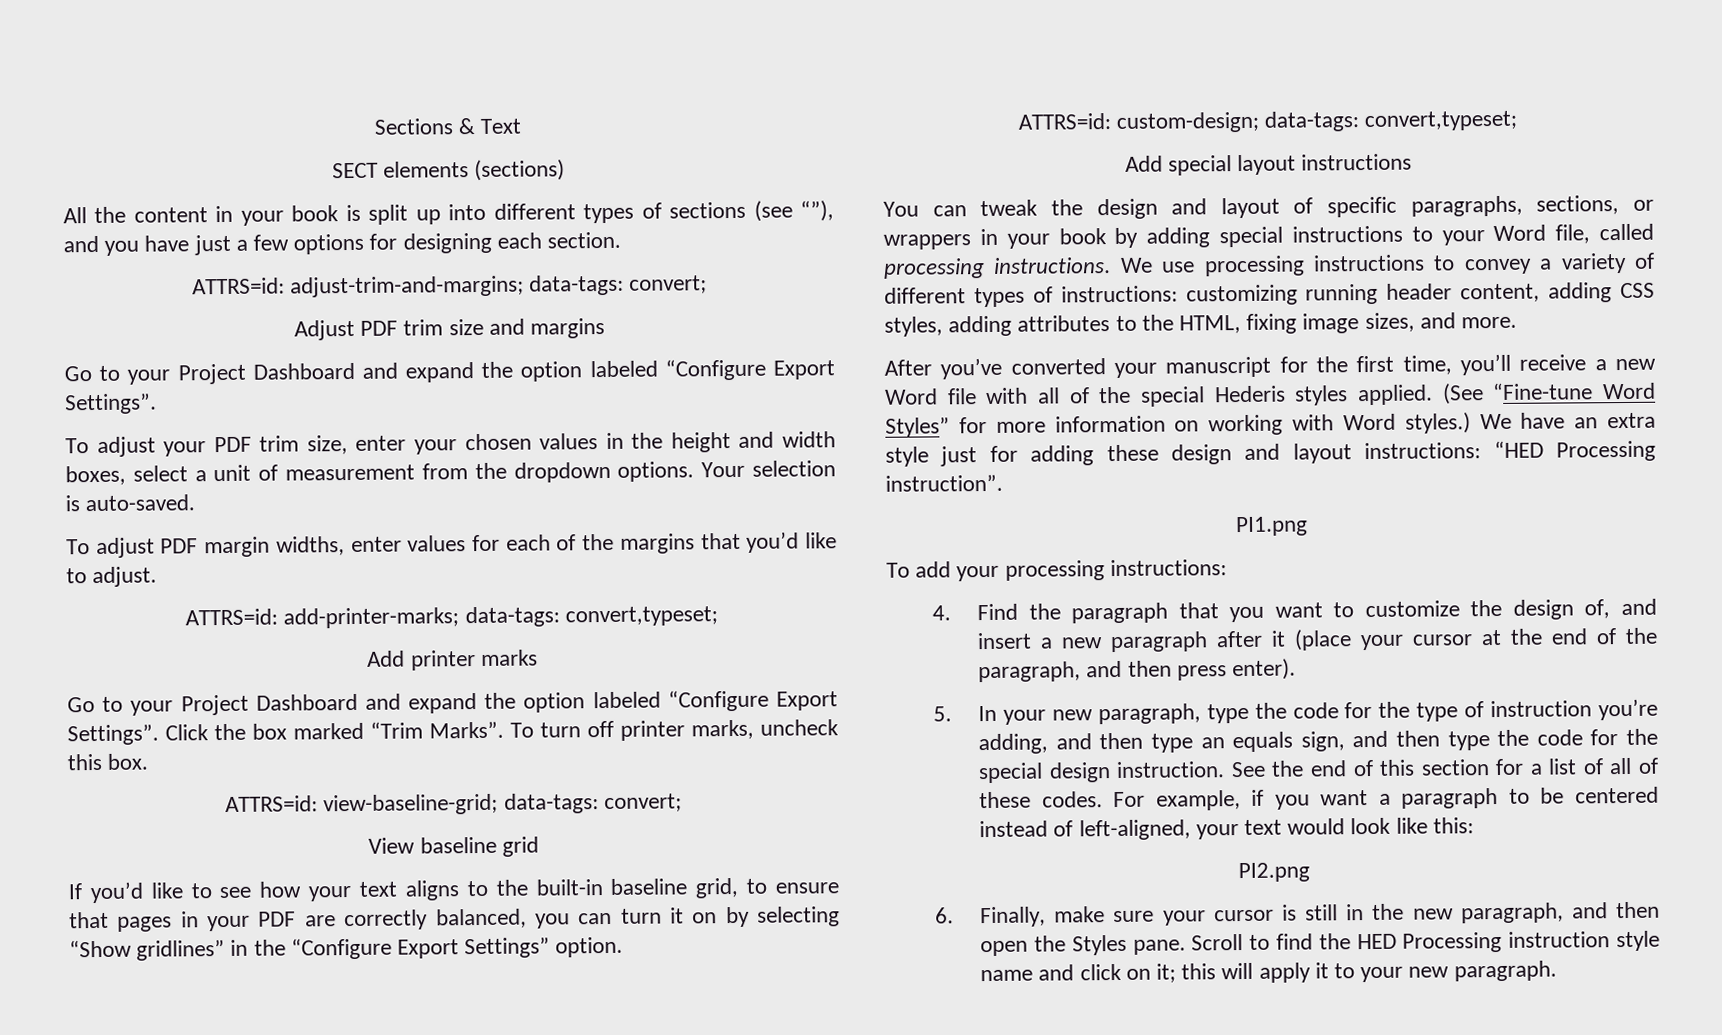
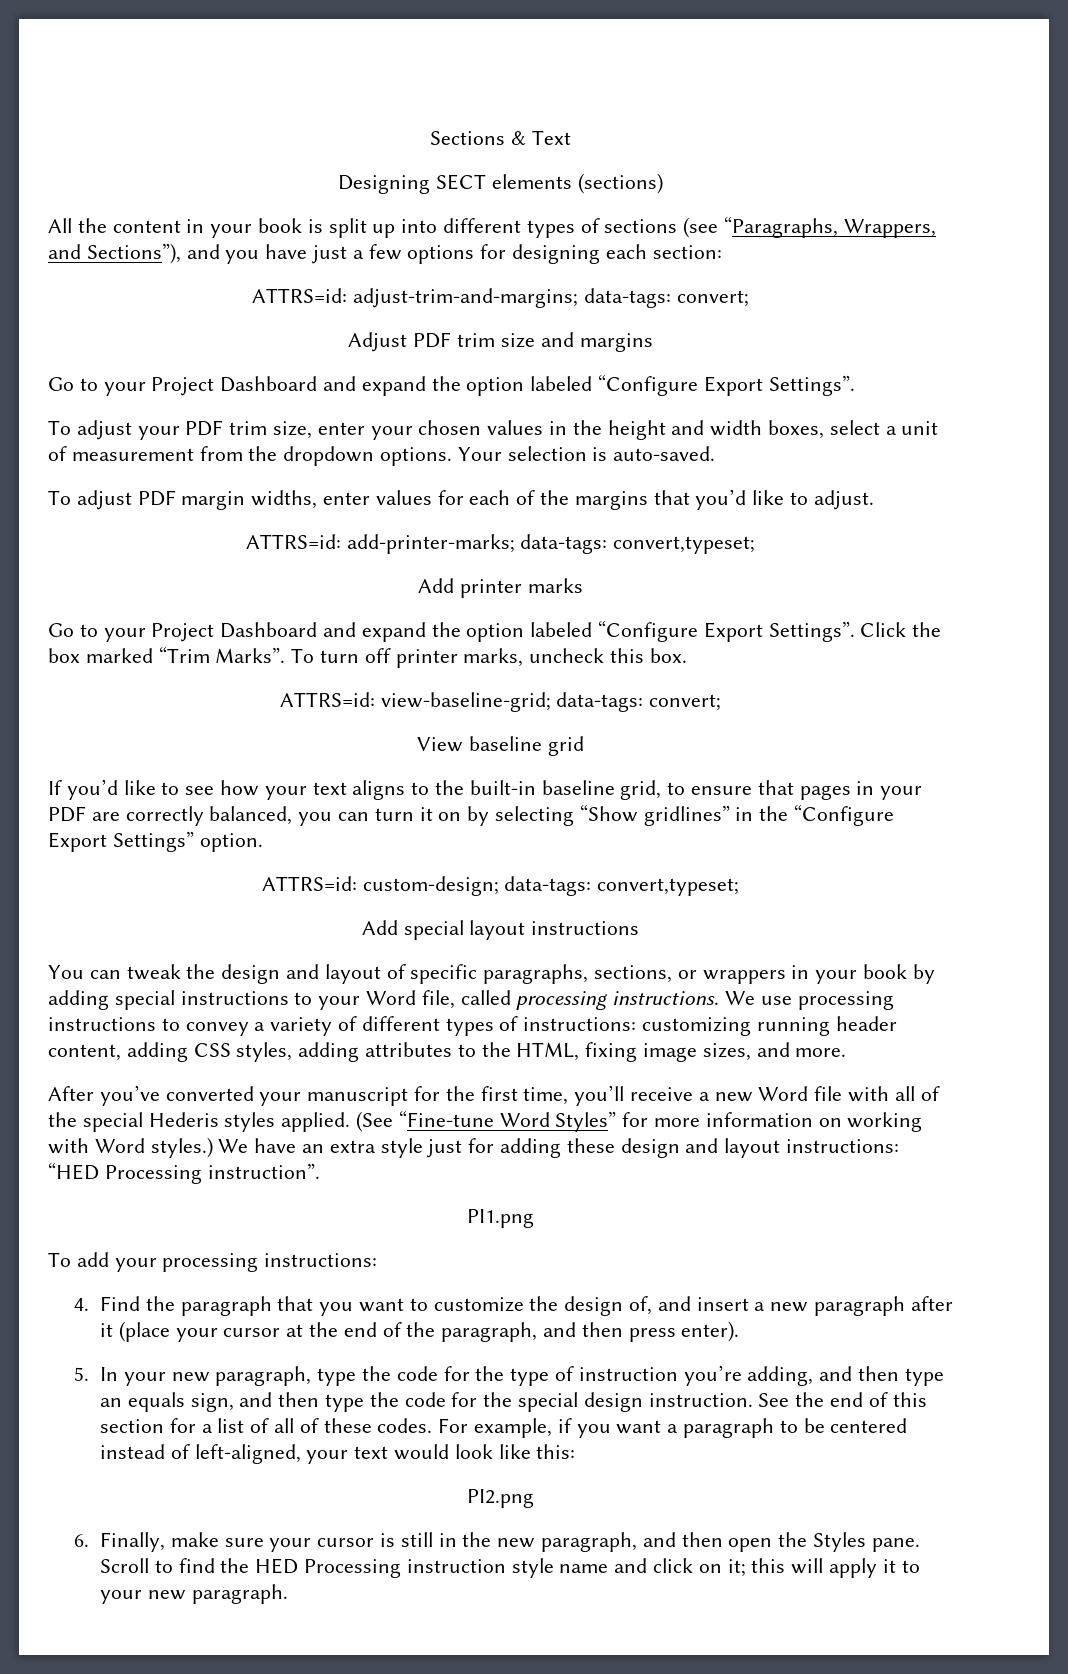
- SECT elements (sections)
+ Designing SECT elements (sections)
- All the content in your book is split up into different types of sections (see “”), and you have just a few options for designing each section.
+ All the content in your book is split up into different types of sections (see “Paragraphs, Wrappers, and Sections”), and you have just a few options for designing each section:

